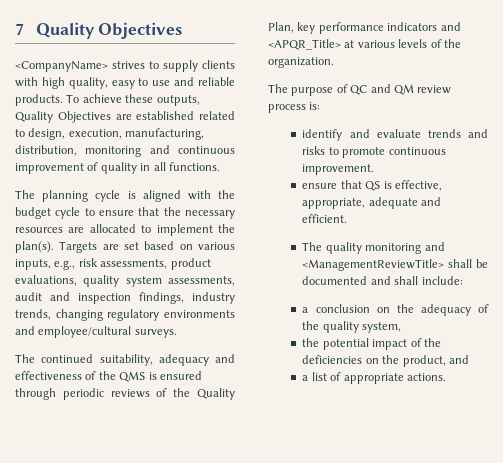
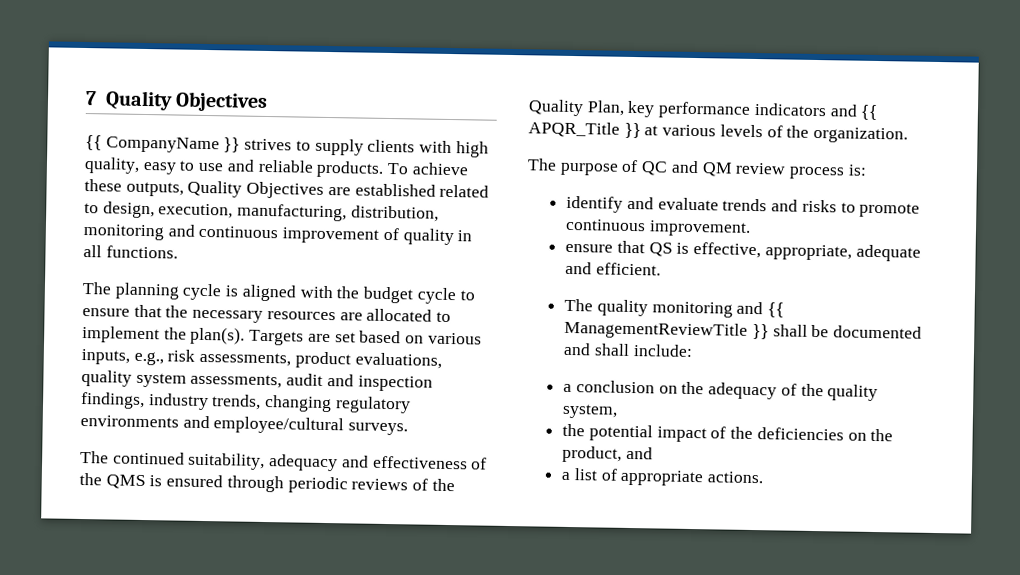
- <CompanyName> strives to supply clients with high quality, easy to use and reliable products.
+ {{ CompanyName }} strives to supply clients with high quality, easy to use and reliable products.
- The continued suitability, adequacy and effectiveness of the QMS is ensured through periodic reviews of the Quality Plan, key performance indicators and <APQR_Title> at various levels of the organization.
+ The continued suitability, adequacy and effectiveness of the QMS is ensured through periodic reviews of the Quality Plan, key performance indicators and {{ APQR_Title }} at various levels of the organization.
- The quality monitoring and <ManagementReviewTitle> shall be documented and shall include:
+ The quality monitoring and {{ ManagementReviewTitle }} shall be documented and shall include:

